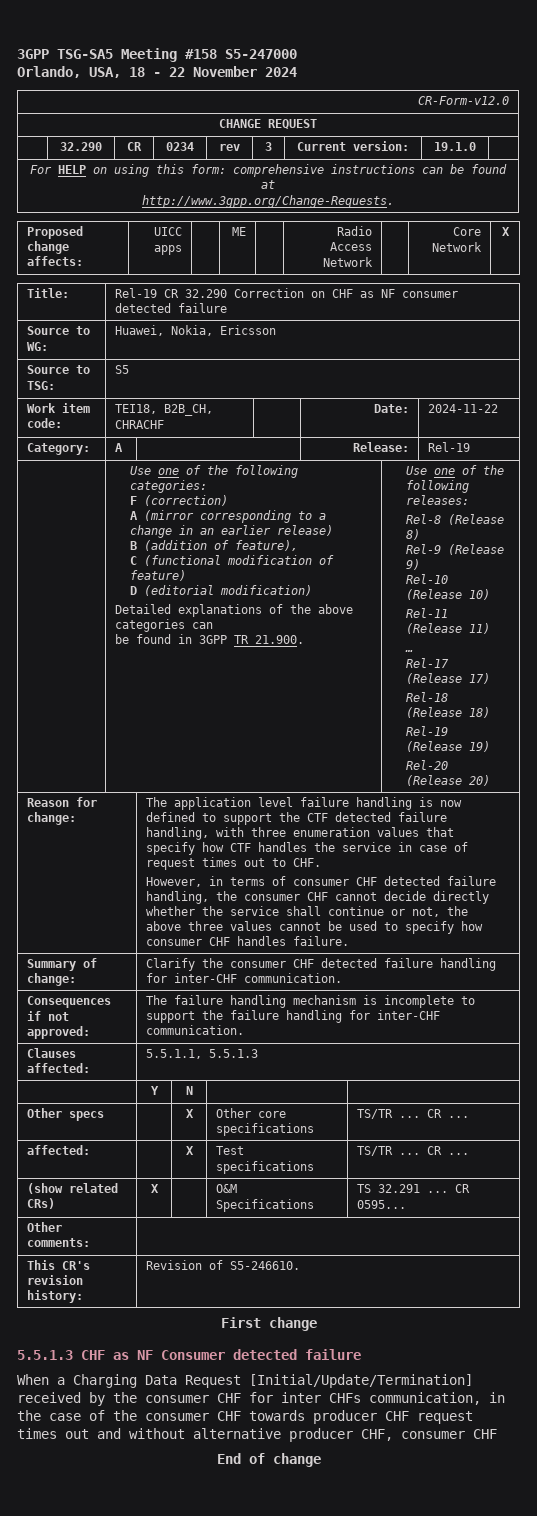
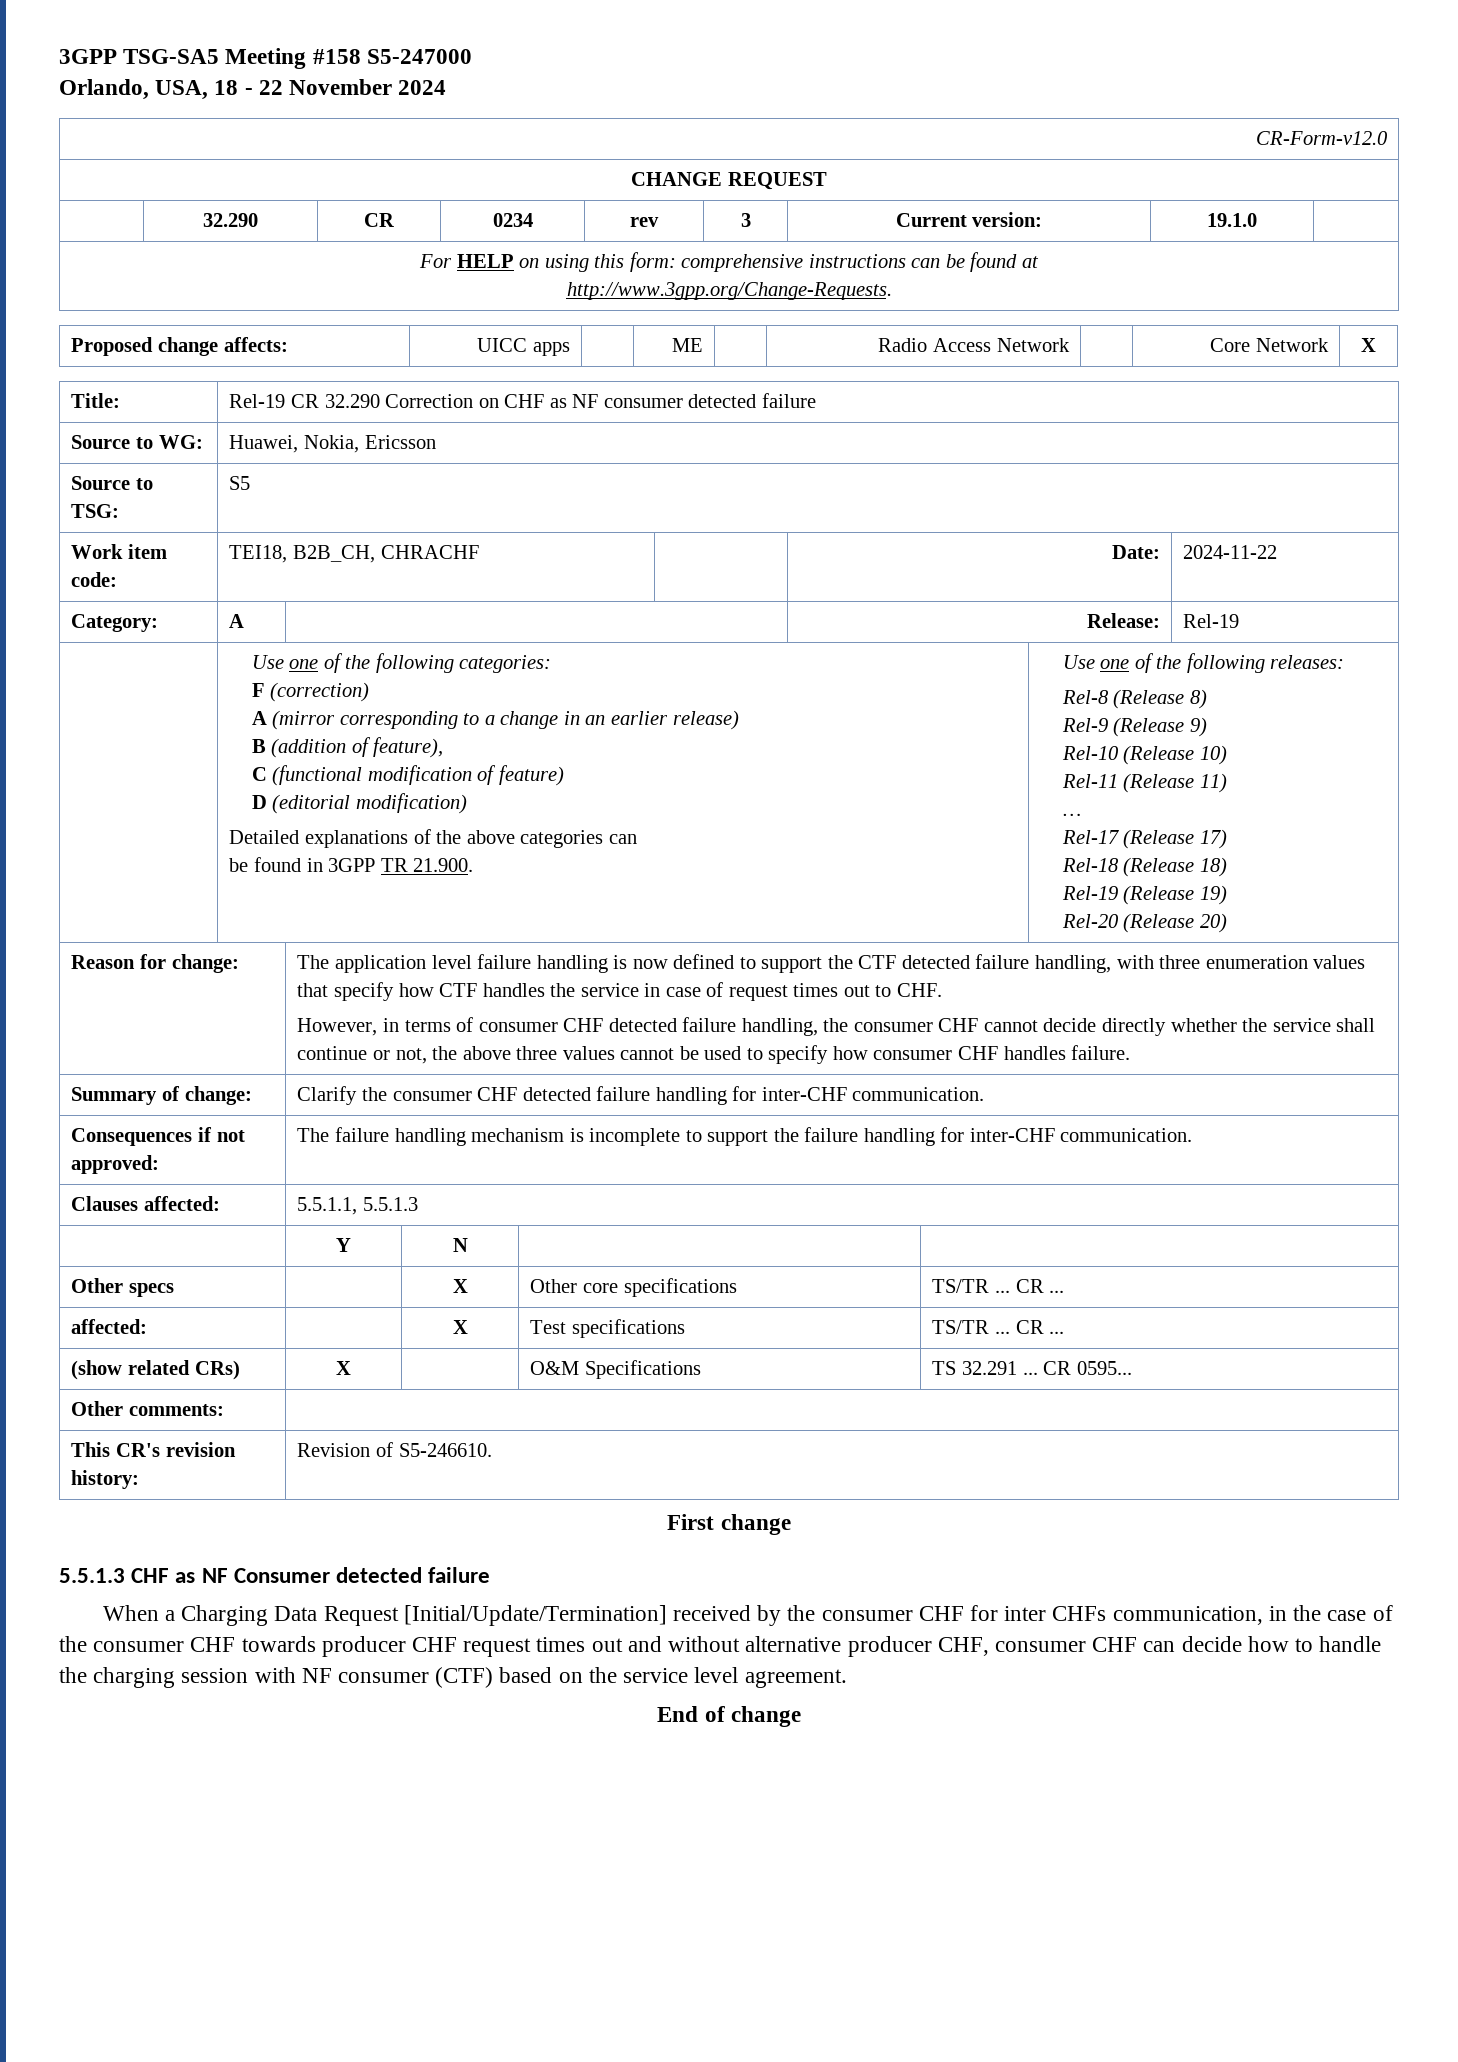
- When a Charging Data Request [Initial/Update/Termination] received by the consumer CHF for inter CHFs communication, in the case of the consumer CHF towards producer CHF request times out and without alternative producer CHF, consumer CHF
+ When a Charging Data Request [Initial/Update/Termination] received by the consumer CHF for inter CHFs communication, in the case of the consumer CHF towards producer CHF request times out and without alternative producer CHF, consumer CHF can decide how to handle the charging session with NF consumer (CTF) based on the service level agreement.

